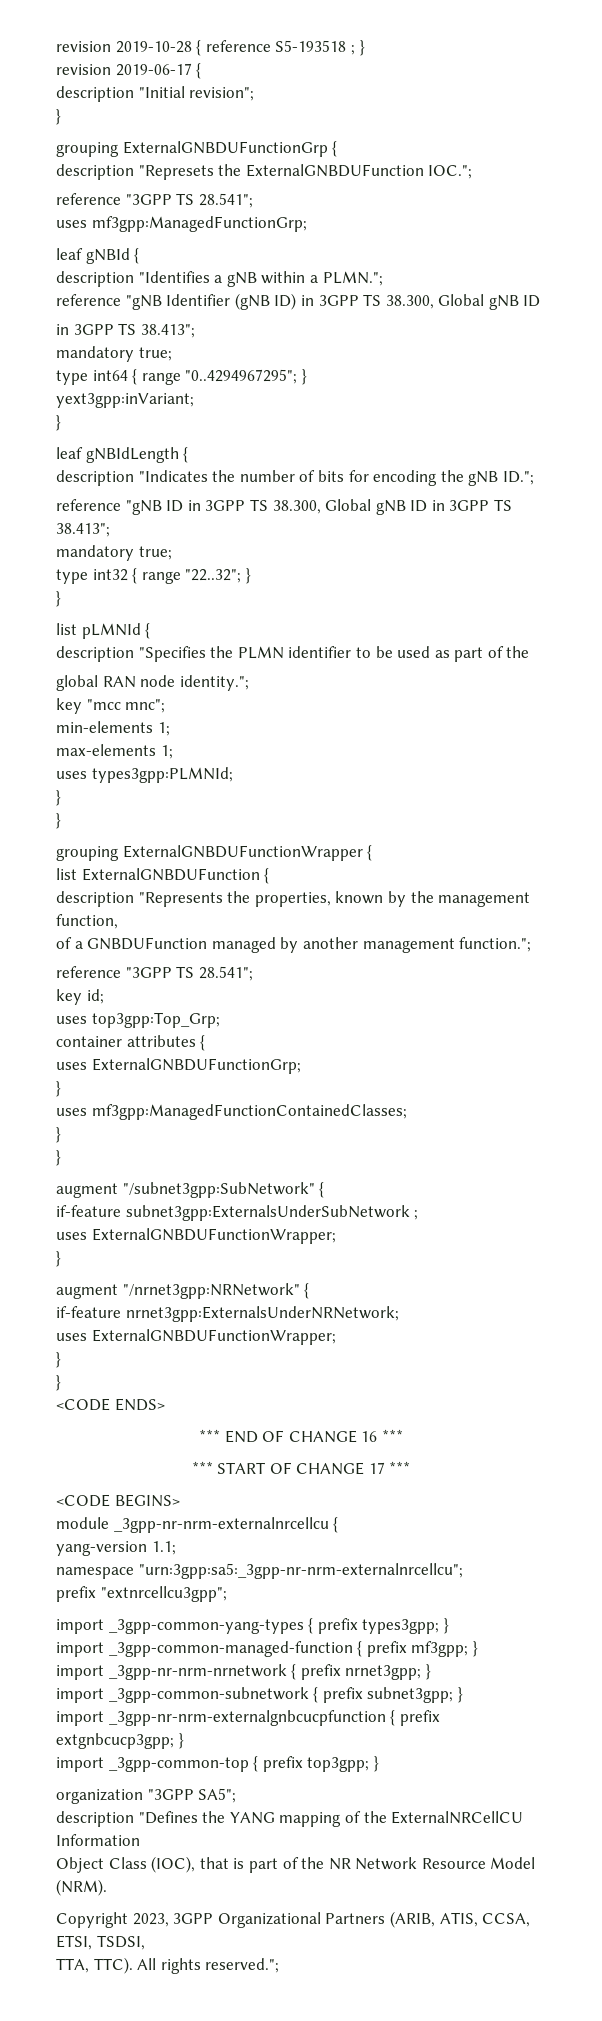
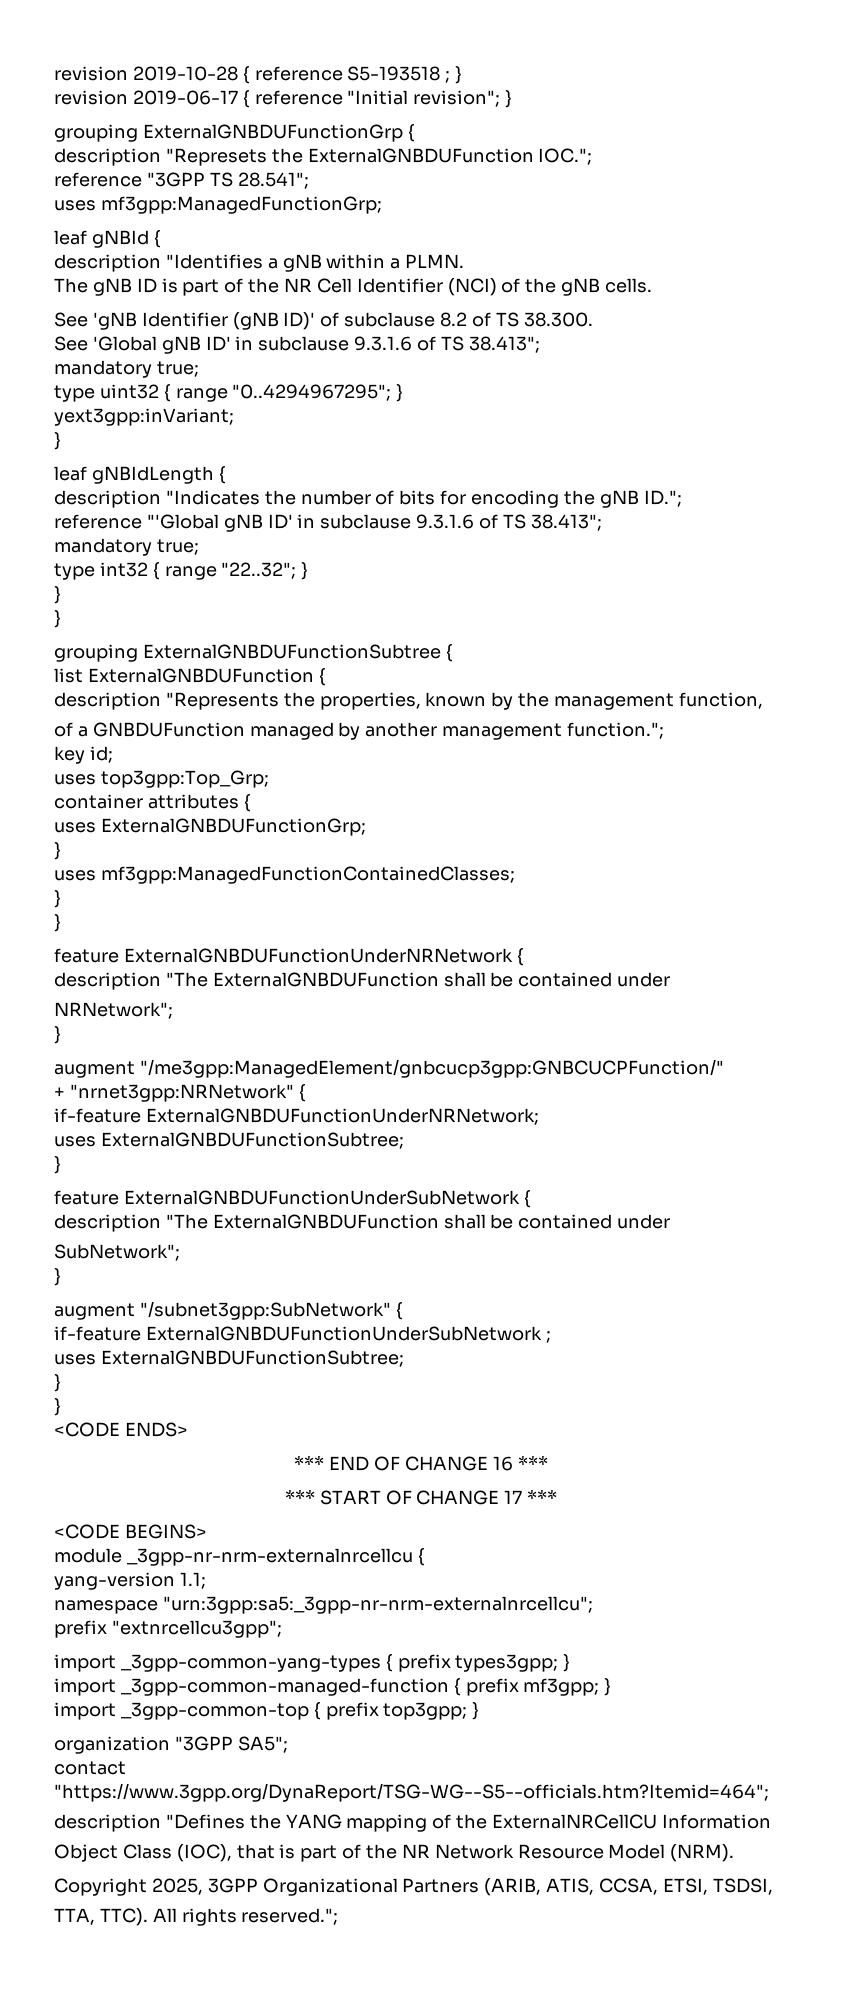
- revision 2019-06-17 {
- description "Initial revision";
- }
+ revision 2019-06-17 { reference "Initial revision"; }
- description "Identifies a gNB within a PLMN.";
- reference "gNB Identifier (gNB ID) in 3GPP TS 38.300, Global gNB ID
- in 3GPP TS 38.413";
+ description "Identifies a gNB within a PLMN.
+ The gNB ID is part of the NR Cell Identifier (NCI) of the gNB cells.
+ See 'gNB Identifier (gNB ID)' of subclause 8.2 of TS 38.300.
+ See 'Global gNB ID' in subclause 9.3.1.6 of TS 38.413";
  mandatory true;
- type int64 { range "0..4294967295"; }
+ type uint32 { range "0..4294967295"; }
- reference "gNB ID in 3GPP TS 38.300, Global gNB ID in 3GPP TS 38.413";
+ reference "'Global gNB ID' in subclause 9.3.1.6 of TS 38.413";
  type int32 { range "22..32"; }
  }
- list pLMNId {
- description "Specifies the PLMN identifier to be used as part of the
- global RAN node identity.";
- key "mcc mnc";
- min-elements 1;
- max-elements 1;
- uses types3gpp:PLMNId;
  }
- }
- grouping ExternalGNBDUFunctionWrapper {
+ grouping ExternalGNBDUFunctionSubtree {
  of a GNBDUFunction managed by another management function.";
- reference "3GPP TS 28.541";
+ feature ExternalGNBDUFunctionUnderNRNetwork {
+ description "The ExternalGNBDUFunction shall be contained under
+ NRNetwork";
+ }
+ augment "/me3gpp:ManagedElement/gnbcucp3gpp:GNBCUCPFunction/"
+ + "nrnet3gpp:NRNetwork" {
+ if-feature ExternalGNBDUFunctionUnderNRNetwork;
+ uses ExternalGNBDUFunctionSubtree;
+ }
+ feature ExternalGNBDUFunctionUnderSubNetwork {
+ description "The ExternalGNBDUFunction shall be contained under
+ SubNetwork";
+ }
- if-feature subnet3gpp:ExternalsUnderSubNetwork ;
- uses ExternalGNBDUFunctionWrapper;
- }
- augment "/nrnet3gpp:NRNetwork" {
- if-feature nrnet3gpp:ExternalsUnderNRNetwork;
- uses ExternalGNBDUFunctionWrapper;
+ if-feature ExternalGNBDUFunctionUnderSubNetwork ;
+ uses ExternalGNBDUFunctionSubtree;
- import _3gpp-nr-nrm-nrnetwork { prefix nrnet3gpp; }
- import _3gpp-common-subnetwork { prefix subnet3gpp; }
- import _3gpp-nr-nrm-externalgnbcucpfunction { prefix extgnbcucp3gpp; }
+ contact "https://www.3gpp.org/DynaReport/TSG-WG--S5--officials.htm?Itemid=464";
- Copyright 2023, 3GPP Organizational Partners (ARIB, ATIS, CCSA, ETSI, TSDSI,
+ Copyright 2025, 3GPP Organizational Partners (ARIB, ATIS, CCSA, ETSI, TSDSI,

